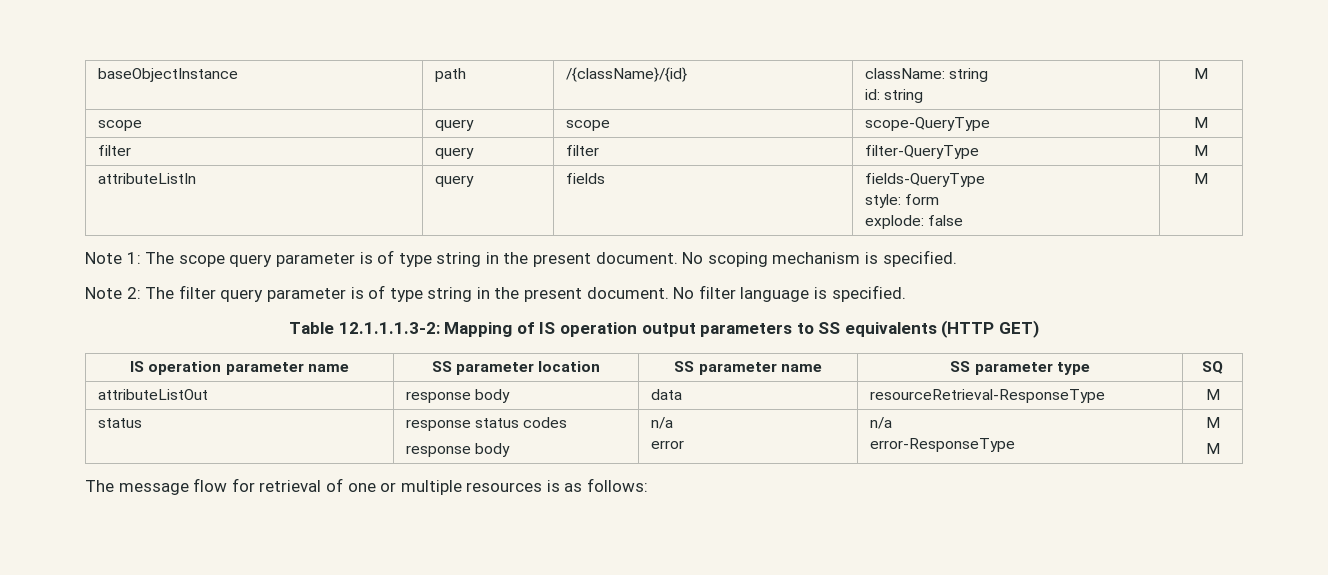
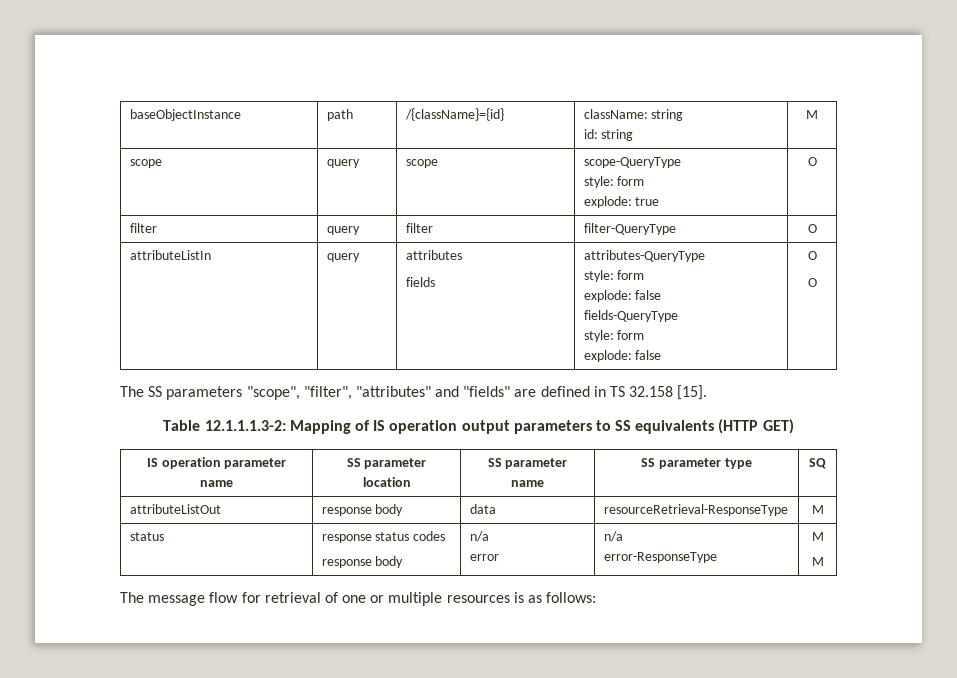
- baseObjectInstance | path | /{className}/{id} | className: string
+ baseObjectInstance | path | /{className}={id} | className: string
- scope | query | scope | scope-QueryType | M
+ scope | query | scope | scope-QueryType
+ style: form
+ explode: true | O
- filter | query | filter | filter-QueryType | M
+ filter | query | filter | filter-QueryType | O
- attributeListIn | query | fields | fields-QueryType
+ attributeListIn | query | attributes
+ fields | attributes-QueryType
  style: form
- explode: false | M
- Note 1: The scope query parameter is of type string in the present document. No scoping mechanism is specified.
- Note 2: The filter query parameter is of type string in the present document. No filter language is specified.
+ explode: false
+ fields-QueryType
+ style: form
+ explode: false | O
+ O
+ The SS parameters "scope", "filter", "attributes" and "fields" are defined in TS 32.158 [15].

